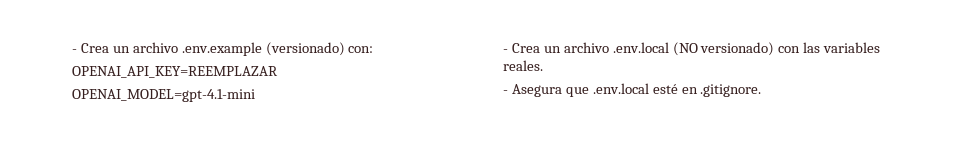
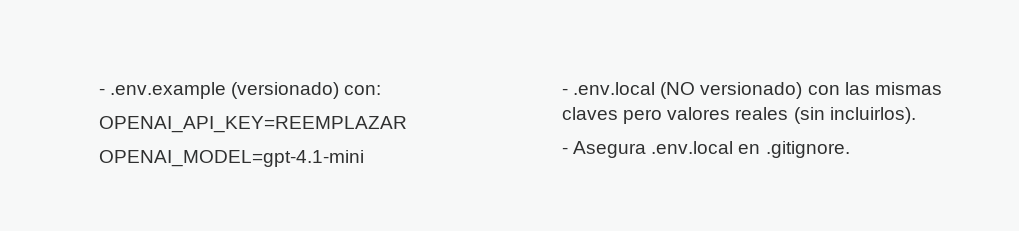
- - Crea un archivo .env.example (versionado) con:
+ - .env.example (versionado) con:
- - Crea un archivo .env.local (NO versionado) con las variables reales.
+ - .env.local (NO versionado) con las mismas claves pero valores reales (sin incluirlos).
- - Asegura que .env.local esté en .gitignore.
+ - Asegura .env.local en .gitignore.

